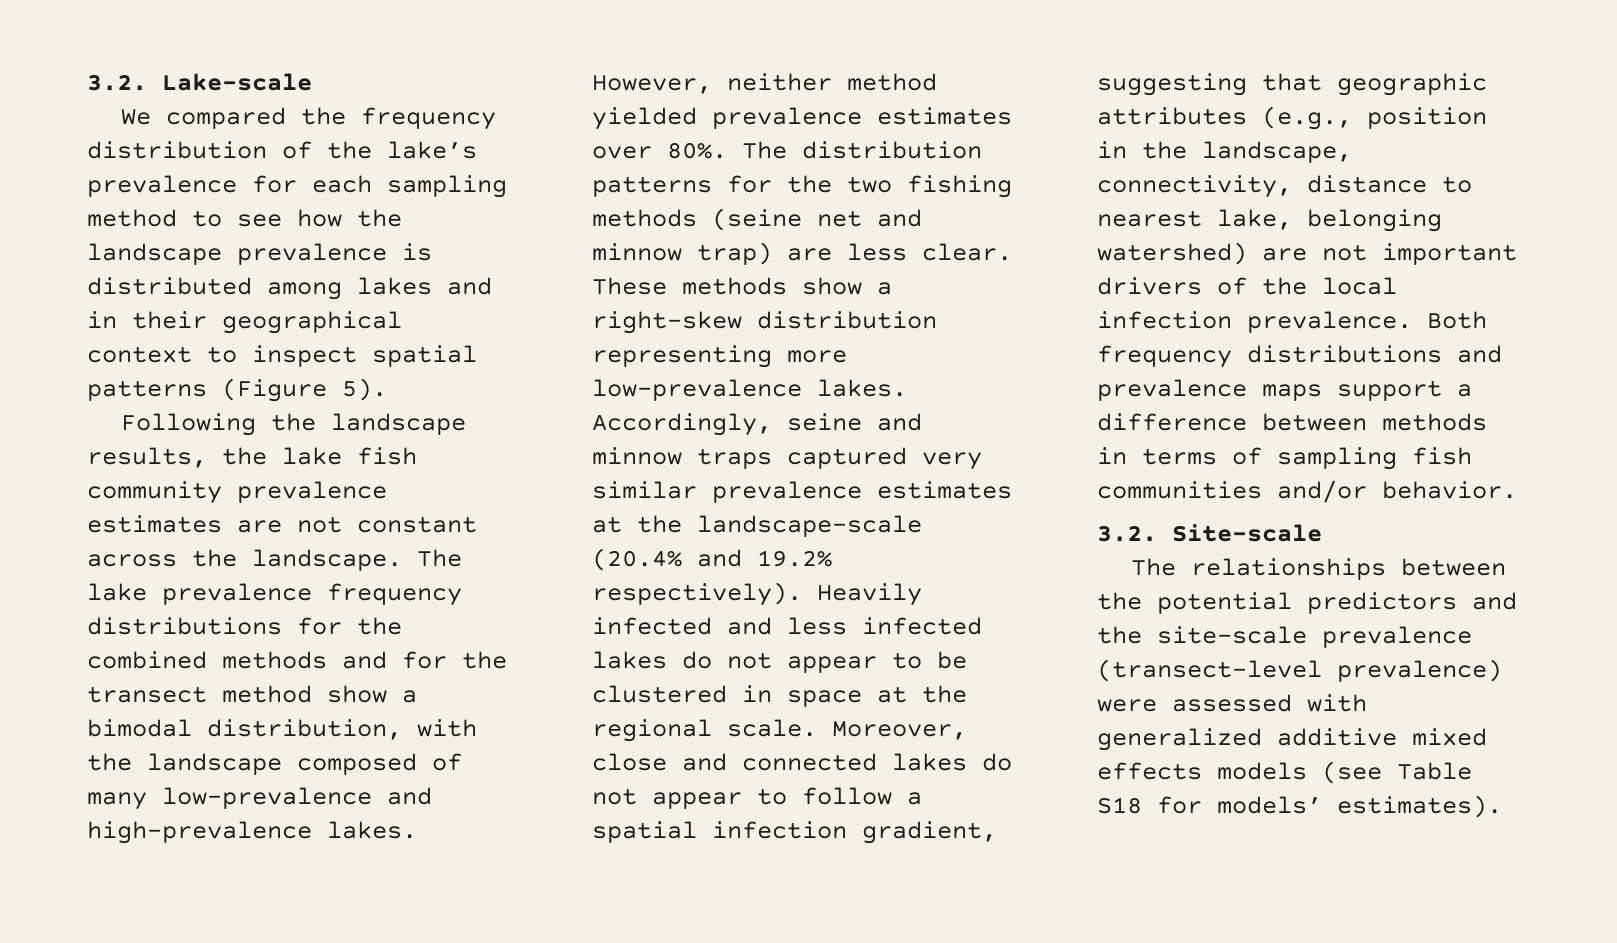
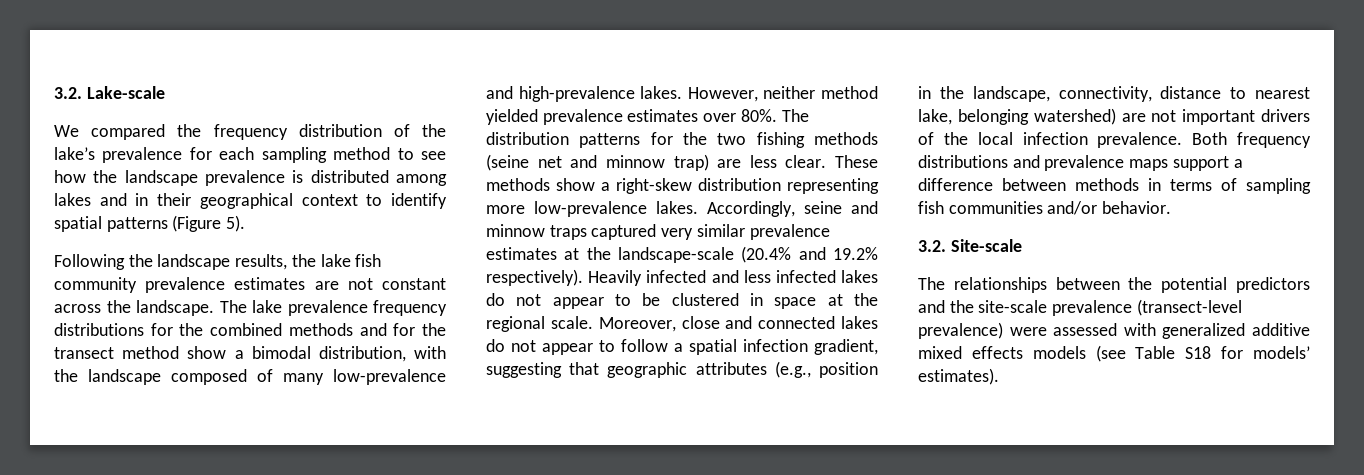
- We compared the frequency distribution of the lake’s prevalence for each sampling method to see how the landscape prevalence is distributed among lakes and in their geographical context to inspect spatial patterns (Figure 5).
+ We compared the frequency distribution of the lake’s prevalence for each sampling method to see how the landscape prevalence is distributed among lakes and in their geographical context to identify spatial patterns (Figure 5).

